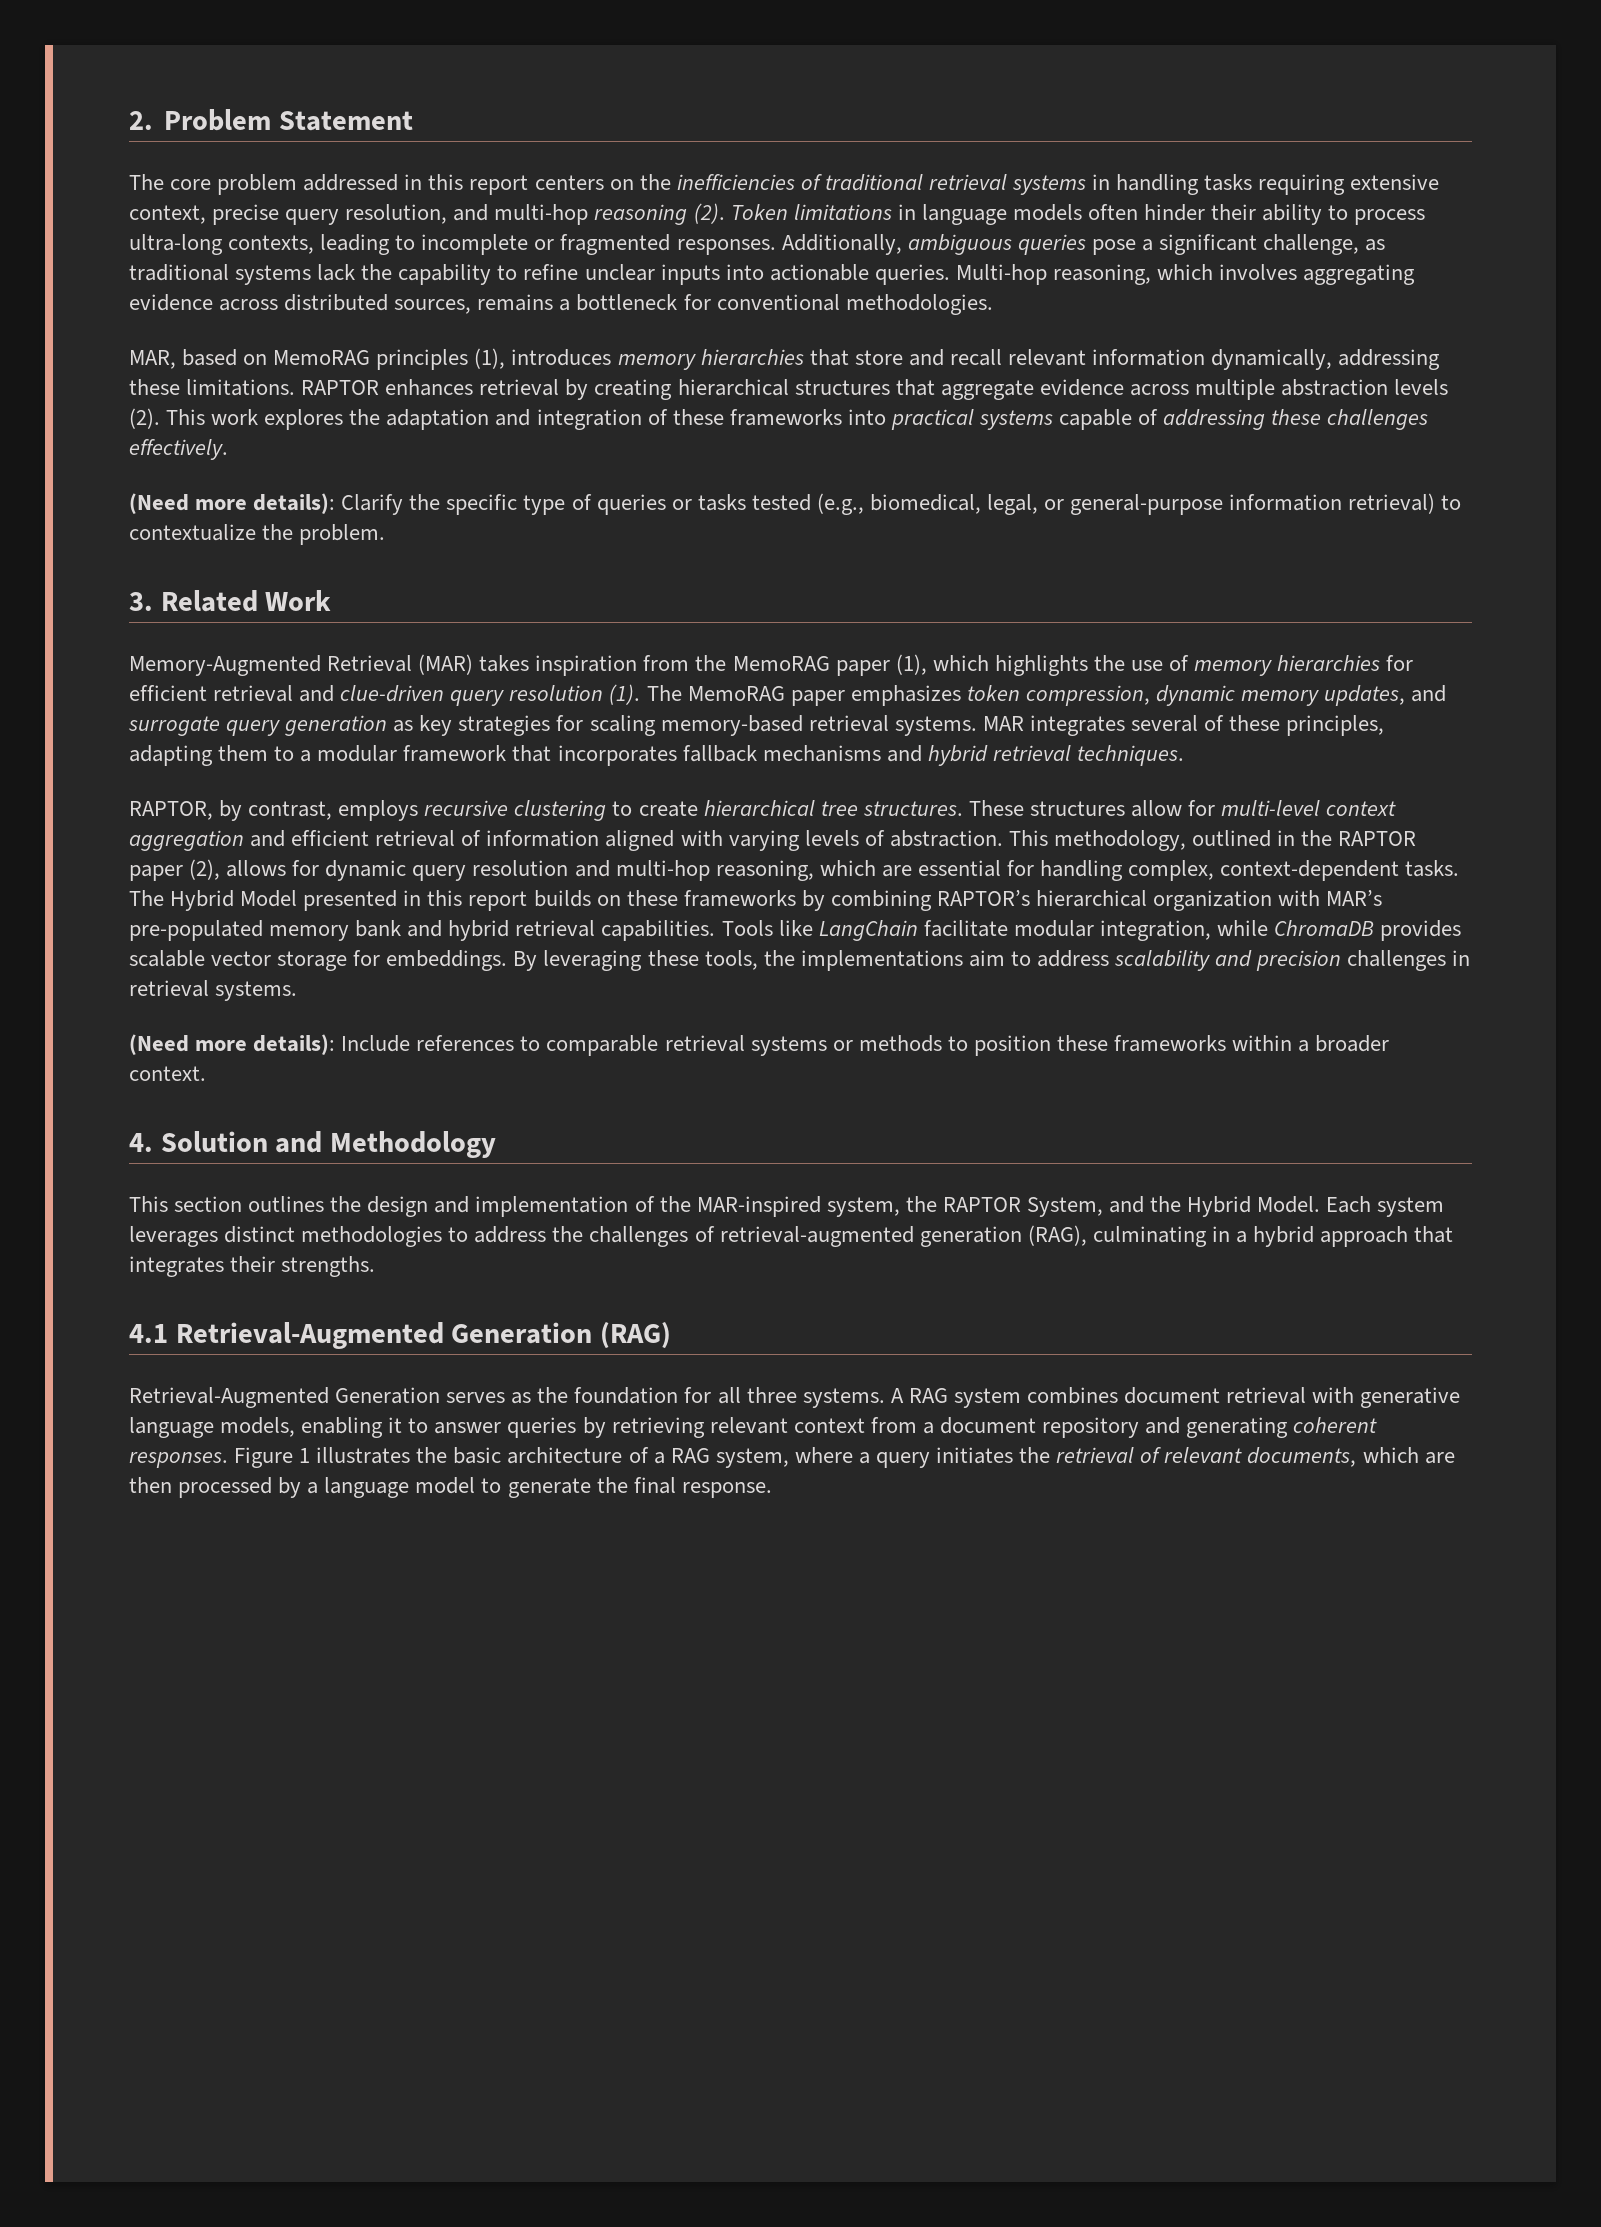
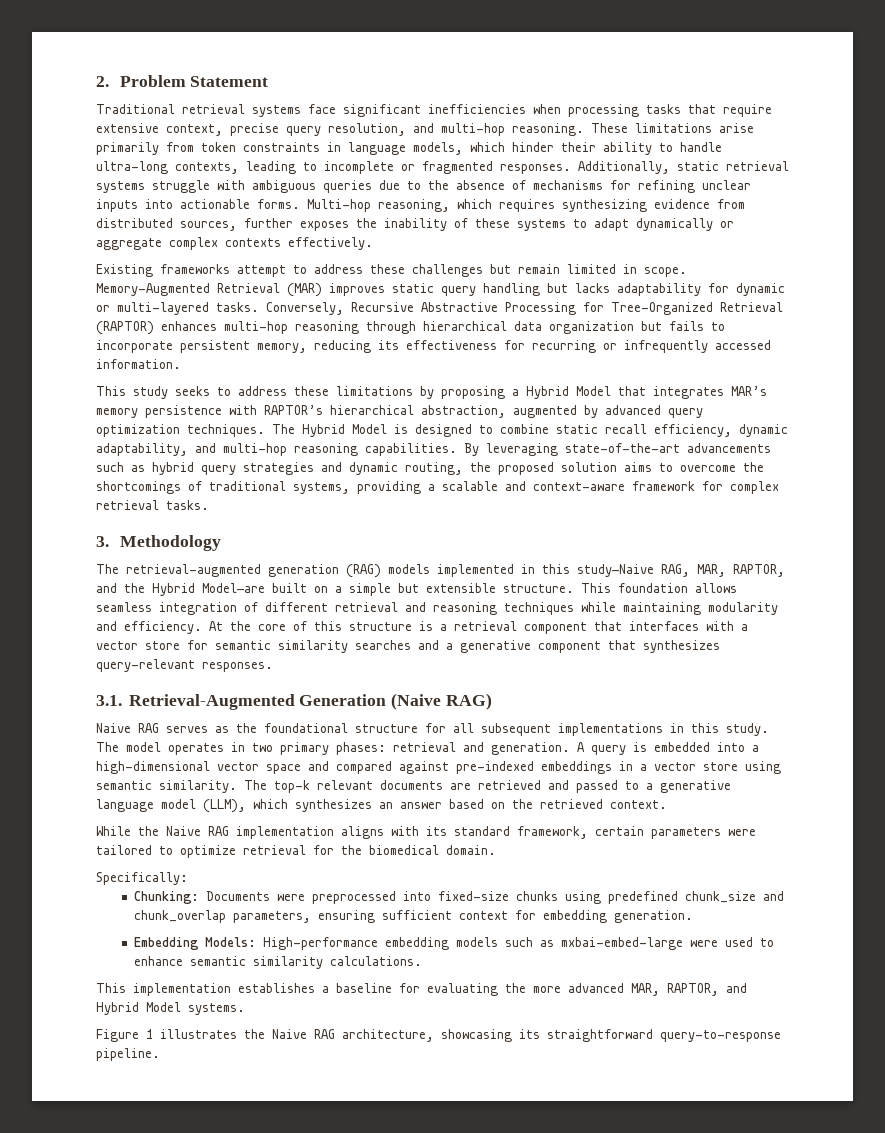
- The core problem addressed in this report centers on the inefficiencies of traditional retrieval systems in handling tasks requiring extensive context, precise query resolution, and multi-hop reasoning (2). Token limitations in language models often hinder their ability to process ultra-long contexts, leading to incomplete or fragmented responses.
+ Traditional retrieval systems face significant inefficiencies when processing tasks that require extensive context, precise query resolution, and multi-hop reasoning. These limitations arise primarily from token constraints in language models, which hinder their ability to handle ultra-long contexts, leading to incomplete or fragmented responses.
- Additionally, ambiguous queries pose a significant challenge, as traditional systems lack the capability to refine unclear inputs into actionable queries.
+ Additionally, static retrieval systems struggle with ambiguous queries due to the absence of mechanisms for refining unclear inputs into actionable forms.
- Multi-hop reasoning, which involves aggregating evidence across distributed sources, remains a bottleneck for conventional methodologies.
- MAR, based on MemoRAG principles (1), introduces memory hierarchies that store and recall relevant information dynamically, addressing these limitations. RAPTOR enhances retrieval by creating hierarchical structures that aggregate evidence across multiple abstraction levels (2). This work explores the adaptation and integration of these frameworks into practical systems capable of addressing these challenges effectively.
- (Need more details): Clarify the specific type of queries or tasks tested (e.g., biomedical, legal, or general-purpose information retrieval) to contextualize the problem.
- 3. Related Work
- Memory-Augmented Retrieval (MAR) takes inspiration from the MemoRAG paper (1), which highlights the use of memory hierarchies for efficient retrieval and clue-driven query resolution (1). The MemoRAG paper emphasizes token compression, dynamic memory updates, and surrogate query generation as key strategies for scaling memory-based retrieval systems. MAR integrates several of these principles, adapting them to a modular framework that incorporates fallback mechanisms and hybrid retrieval techniques.
- RAPTOR, by contrast, employs recursive clustering to create hierarchical tree structures. These structures allow for multi-level context aggregation and efficient retrieval of information aligned with varying levels of abstraction. This methodology, outlined in the RAPTOR paper (2), allows for dynamic query resolution and multi-hop reasoning, which are essential for handling complex, context-dependent tasks. The Hybrid Model presented in this report builds on these frameworks by combining RAPTOR’s hierarchical organization with MAR’s pre-populated memory bank and hybrid retrieval capabilities. Tools like LangChain facilitate modular integration, while ChromaDB provides scalable vector storage for embeddings. By leveraging these tools, the implementations aim to address scalability and precision challenges in retrieval systems.
- (Need more details): Include references to comparable retrieval systems or methods to position these frameworks within a broader context.
- 4. Solution and Methodology
- This section outlines the design and implementation of the MAR-inspired system, the RAPTOR System, and the Hybrid Model. Each system leverages distinct methodologies to address the challenges of retrieval-augmented generation (RAG), culminating in a hybrid approach that integrates their strengths.
- 4.1 Retrieval-Augmented Generation (RAG)
- Retrieval-Augmented Generation serves as the foundation for all three systems. A RAG system combines document retrieval with generative language models, enabling it to answer queries by retrieving relevant context from a document repository and generating coherent responses. Figure 1 illustrates the basic architecture of a RAG system, where a query initiates the retrieval of relevant documents, which are then processed by a language model to generate the final response.
+ Multi-hop reasoning, which requires synthesizing evidence from distributed sources, further exposes the inability of these systems to adapt dynamically or aggregate complex contexts effectively.
+ Existing frameworks attempt to address these challenges but remain limited in scope. Memory-Augmented Retrieval (MAR) improves static query handling but lacks adaptability for dynamic or multi-layered tasks. Conversely, Recursive Abstractive Processing for Tree-Organized Retrieval (RAPTOR) enhances multi-hop reasoning through hierarchical data organization but fails to incorporate persistent memory, reducing its effectiveness for recurring or infrequently accessed information.
+ This study seeks to address these limitations by proposing a Hybrid Model that integrates MAR’s memory persistence with RAPTOR’s hierarchical abstraction, augmented by advanced query optimization techniques. The Hybrid Model is designed to combine static recall efficiency, dynamic adaptability, and multi-hop reasoning capabilities. By leveraging state-of-the-art advancements such as hybrid query strategies and dynamic routing, the proposed solution aims to overcome the shortcomings of traditional systems, providing a scalable and context-aware framework for complex retrieval tasks.
+ 3. Methodology
+ The retrieval-augmented generation (RAG) models implemented in this study—Naive RAG, MAR, RAPTOR, and the Hybrid Model—are built on a simple but extensible structure. This foundation allows seamless integration of different retrieval and reasoning techniques while maintaining modularity and efficiency. At the core of this structure is a retrieval component that interfaces with a vector store for semantic similarity searches and a generative component that synthesizes query-relevant responses.
+ 3.1. Retrieval-Augmented Generation (Naive RAG)
+ Naive RAG serves as the foundational structure for all subsequent implementations in this study. The model operates in two primary phases: retrieval and generation. A query is embedded into a high-dimensional vector space and compared against pre-indexed embeddings in a vector store using semantic similarity. The top-k relevant documents are retrieved and passed to a generative language model (LLM), which synthesizes an answer based on the retrieved context.
+ While the Naive RAG implementation aligns with its standard framework, certain parameters were tailored to optimize retrieval for the biomedical domain.
+ Specifically:
+ Chunking: Documents were preprocessed into fixed-size chunks using predefined chunk_size and chunk_overlap parameters, ensuring sufficient context for embedding generation.
+ Embedding Models: High-performance embedding models such as mxbai-embed-large were used to enhance semantic similarity calculations.
+ This implementation establishes a baseline for evaluating the more advanced MAR, RAPTOR, and Hybrid Model systems.
+ Figure 1 illustrates the Naive RAG architecture, showcasing its straightforward query-to-response pipeline.

